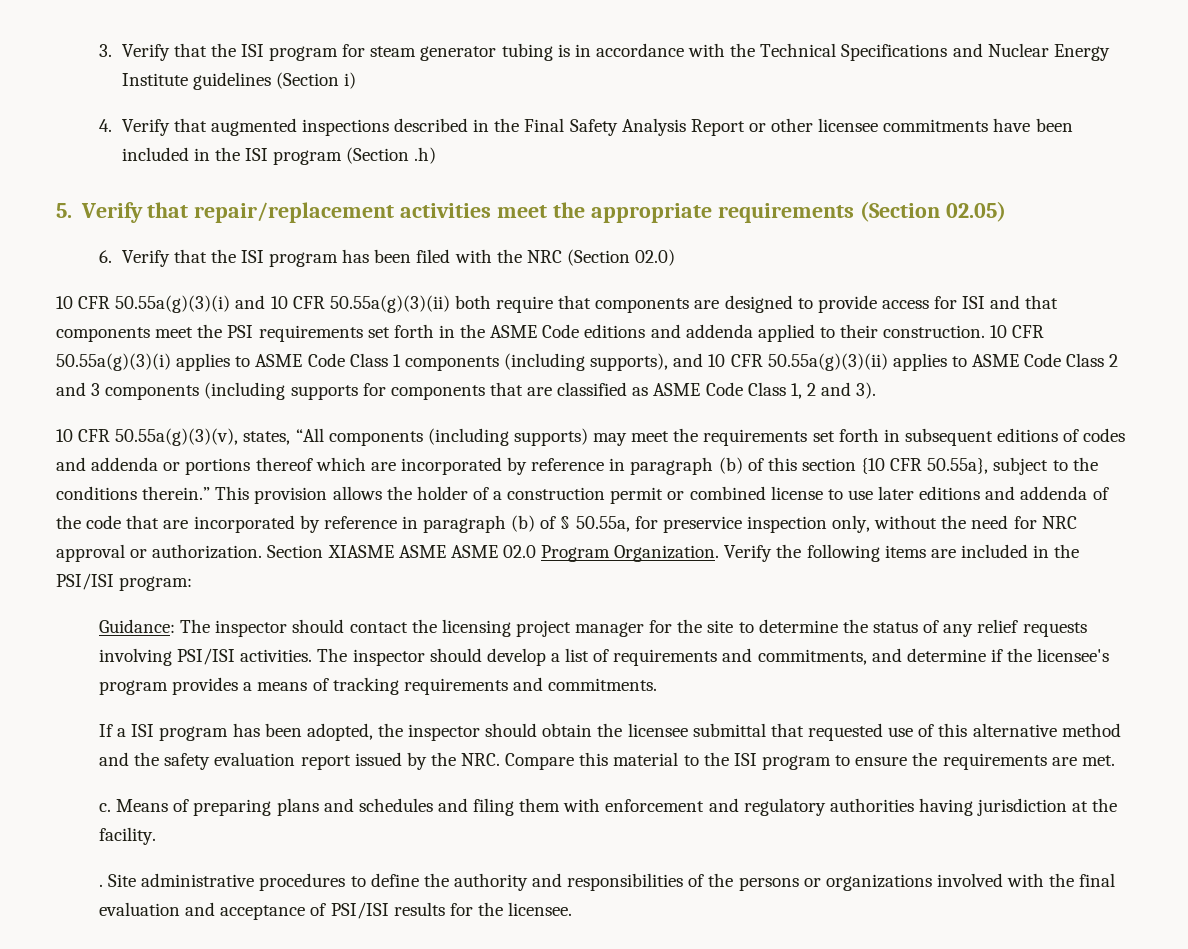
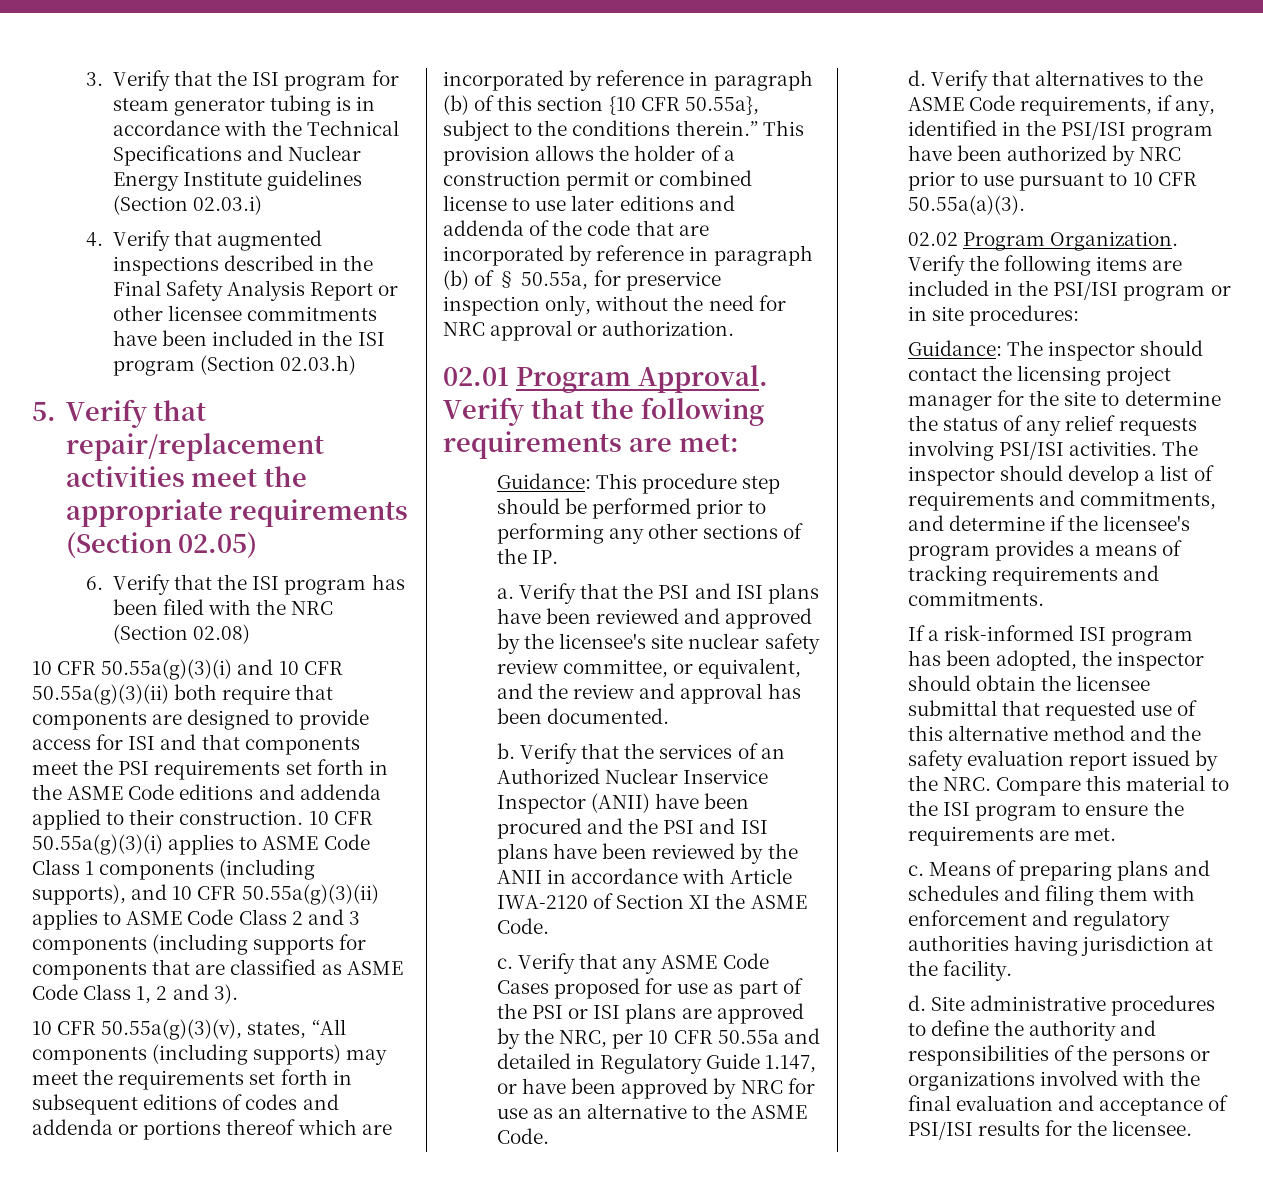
- 3. Verify that the ISI program for steam generator tubing is in accordance with the Technical Specifications and Nuclear Energy Institute guidelines (Section i)
+ 3. Verify that the ISI program for steam generator tubing is in accordance with the Technical Specifications and Nuclear Energy Institute guidelines (Section 02.03.i)
- 4. Verify that augmented inspections described in the Final Safety Analysis Report or other licensee commitments have been included in the ISI program (Section .h)
+ 4. Verify that augmented inspections described in the Final Safety Analysis Report or other licensee commitments have been included in the ISI program (Section 02.03.h)
- 6. Verify that the ISI program has been filed with the NRC (Section 02.0)
+ 6. Verify that the ISI program has been filed with the NRC (Section 02.08)
- This provision allows the holder of a construction permit or combined license to use later editions and addenda of the code that are incorporated by reference in paragraph (b) of § 50.55a, for preservice inspection only, without the need for NRC approval or authorization. Section XIASME ASME ASME 02.0 Program Organization.
+ This provision allows the holder of a construction permit or combined license to use later editions and addenda of the code that are incorporated by reference in paragraph (b) of § 50.55a, for preservice inspection only, without the need for NRC approval or authorization.
+ 02.01 Program Approval. Verify that the following requirements are met:
+ Guidance: This procedure step should be performed prior to performing any other sections of the IP.
+ a. Verify that the PSI and ISI plans have been reviewed and approved by the licensee's site nuclear safety review committee, or equivalent, and the review and approval has been documented.
+ b. Verify that the services of an Authorized Nuclear Inservice Inspector (ANII) have been procured and the PSI and ISI plans have been reviewed by the ANII in accordance with Article IWA-2120 of Section XI the ASME Code.
+ c. Verify that any ASME Code Cases proposed for use as part of the PSI or ISI plans are approved by the NRC, per 10 CFR 50.55a and detailed in Regulatory Guide 1.147, or have been approved by NRC for use as an alternative to the ASME Code.
+ d. Verify that alternatives to the ASME Code requirements, if any, identified in the PSI/ISI program have been authorized by NRC prior to use pursuant to 10 CFR 50.55a(a)(3).
+ 02.02 Program Organization.
- Verify the following items are included in the PSI/ISI program:
+ Verify the following items are included in the PSI/ISI program or in site procedures:
- If a ISI program has been adopted, the inspector should obtain the licensee submittal that requested use of this alternative method and the safety evaluation report issued by the NRC. Compare this material to the ISI program to ensure the requirements are met.
+ If a risk-informed ISI program has been adopted, the inspector should obtain the licensee submittal that requested use of this alternative method and the safety evaluation report issued by the NRC. Compare this material to the ISI program to ensure the requirements are met.
  Means of preparing plans and schedules and filing them with enforcement and regulatory authorities having jurisdiction at the facility.
- .
+ d.

